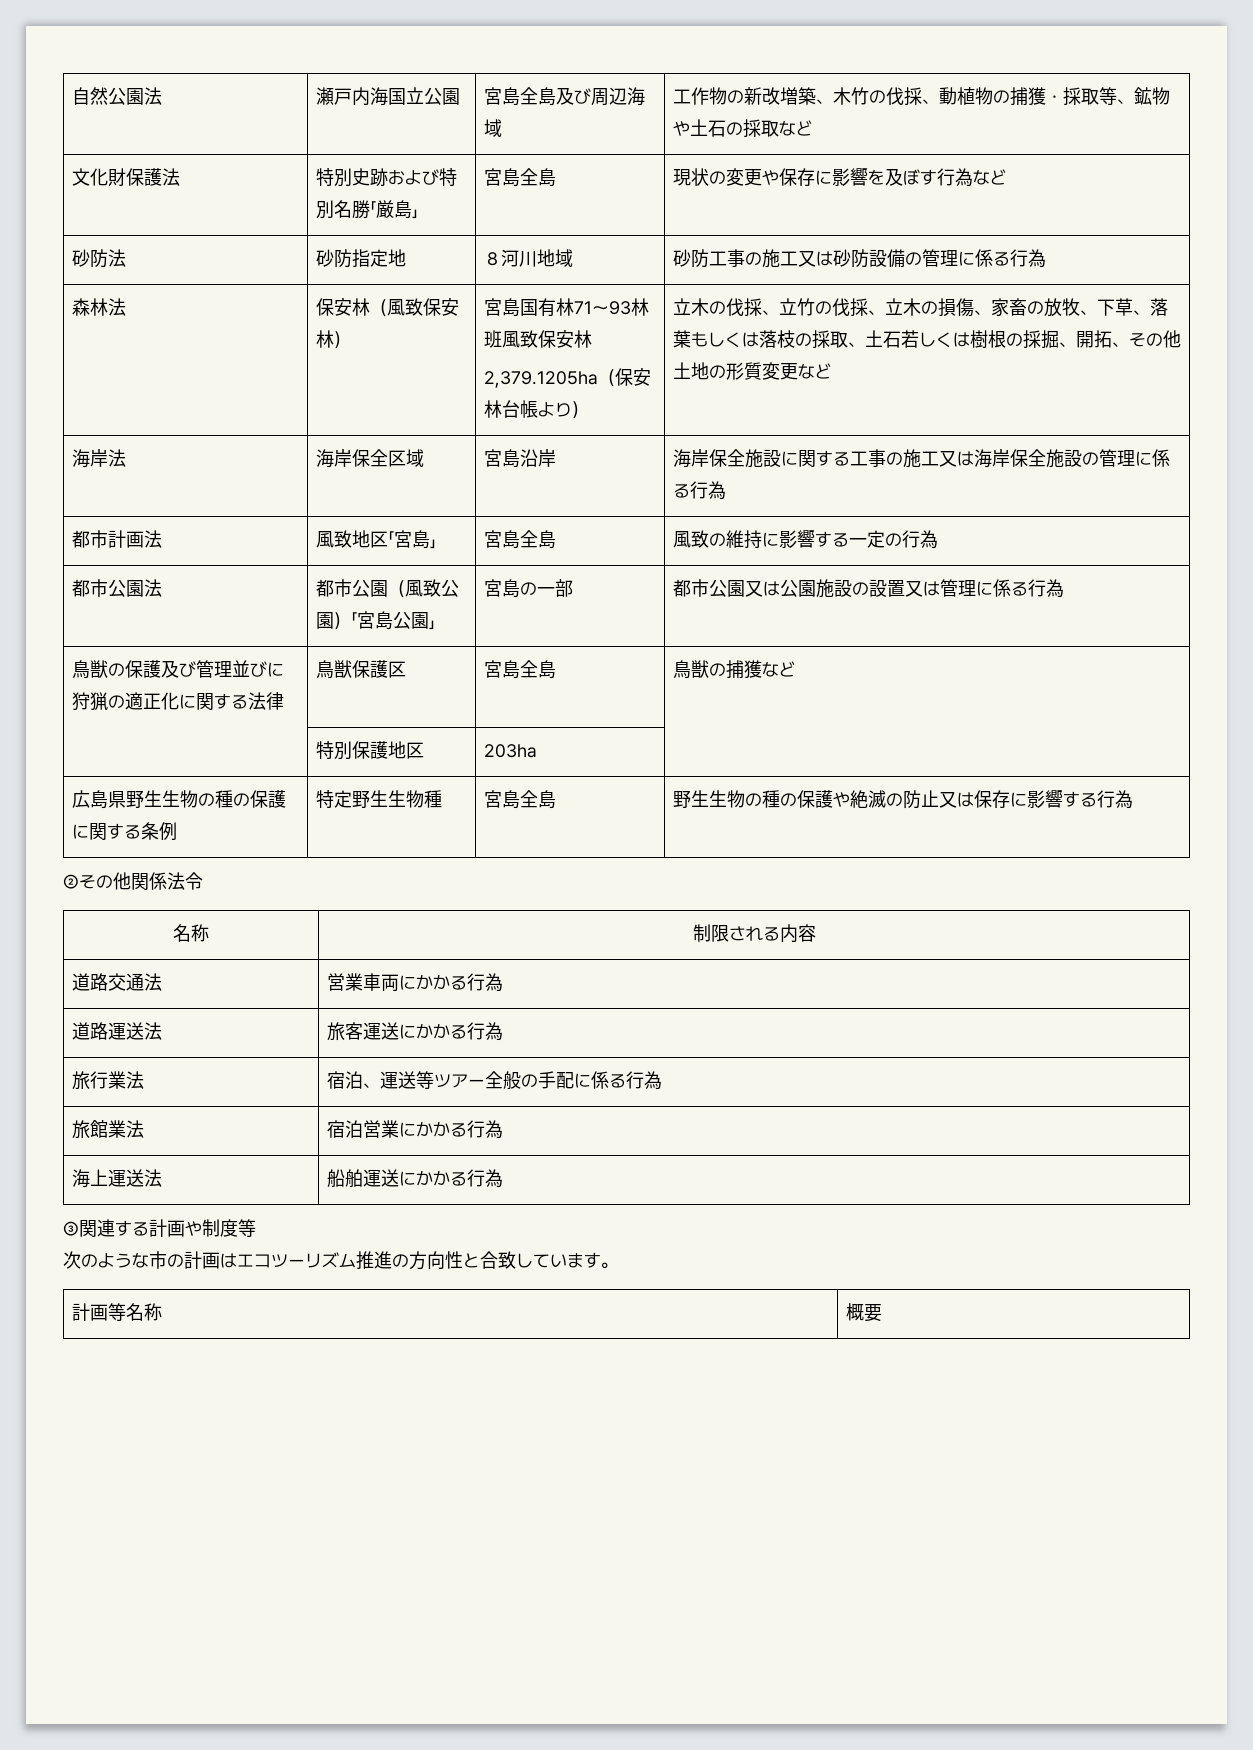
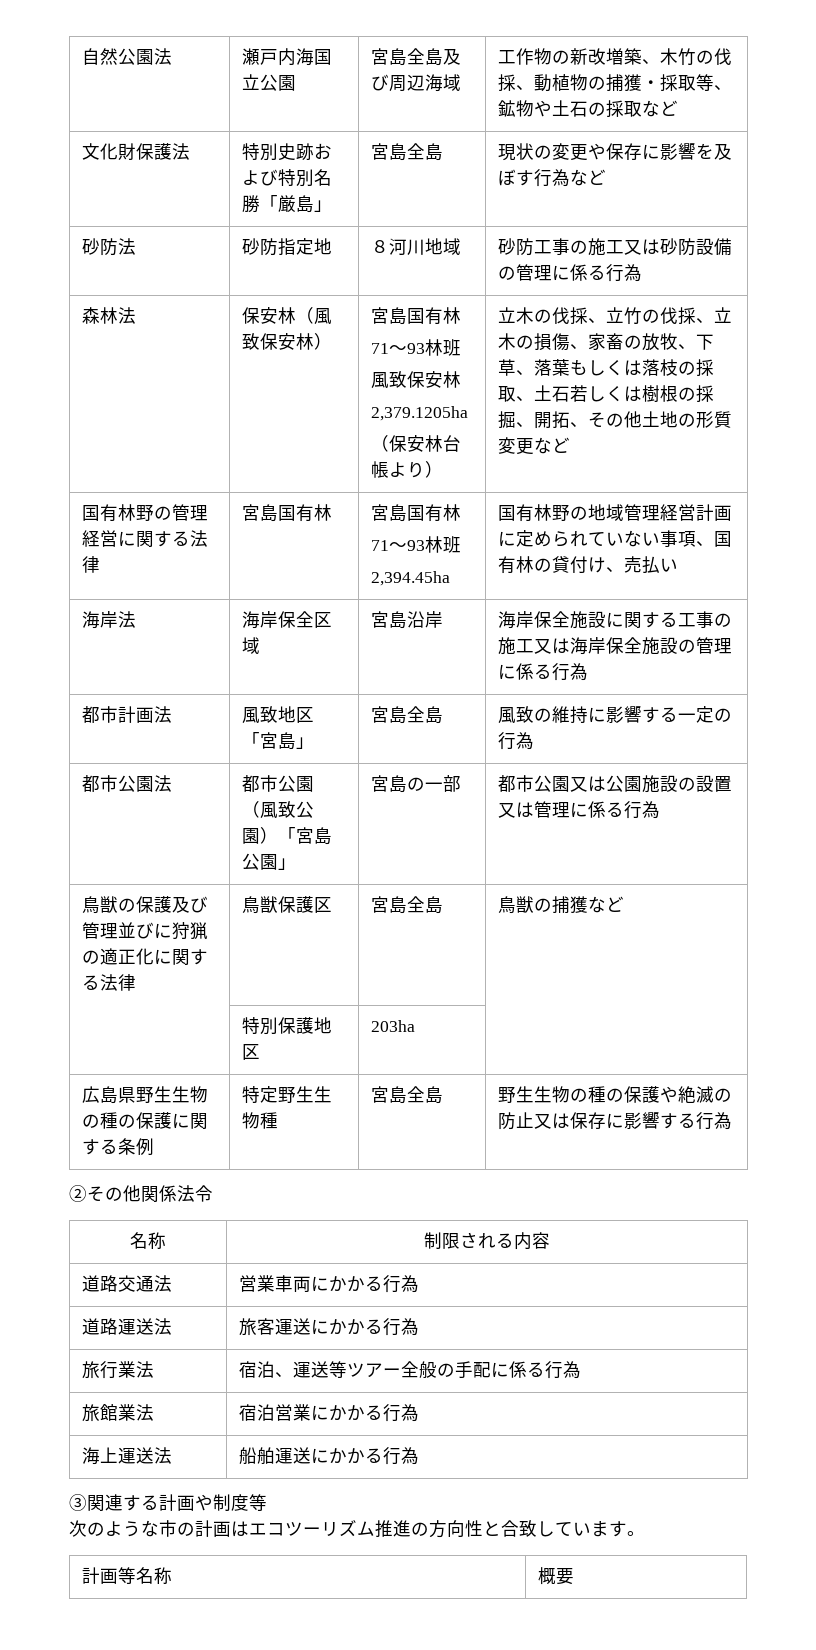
- 保安林（風致保安林） | 宮島国有林71～93林班風致保安林
+ 保安林（風致保安林） | 宮島国有林
+ 71～93林班
+ 風致保安林
- 2,379.1205ha（保安林台帳より）
+ 2,379.1205ha
+ （保安林台帳より）
+ 国有林野の管理経営に関する法律 | 宮島国有林 | 宮島国有林
+ 71～93林班
+ 2,394.45ha | 国有林野の地域管理経営計画に定められていない事項、国有林の貸付け、売払い

